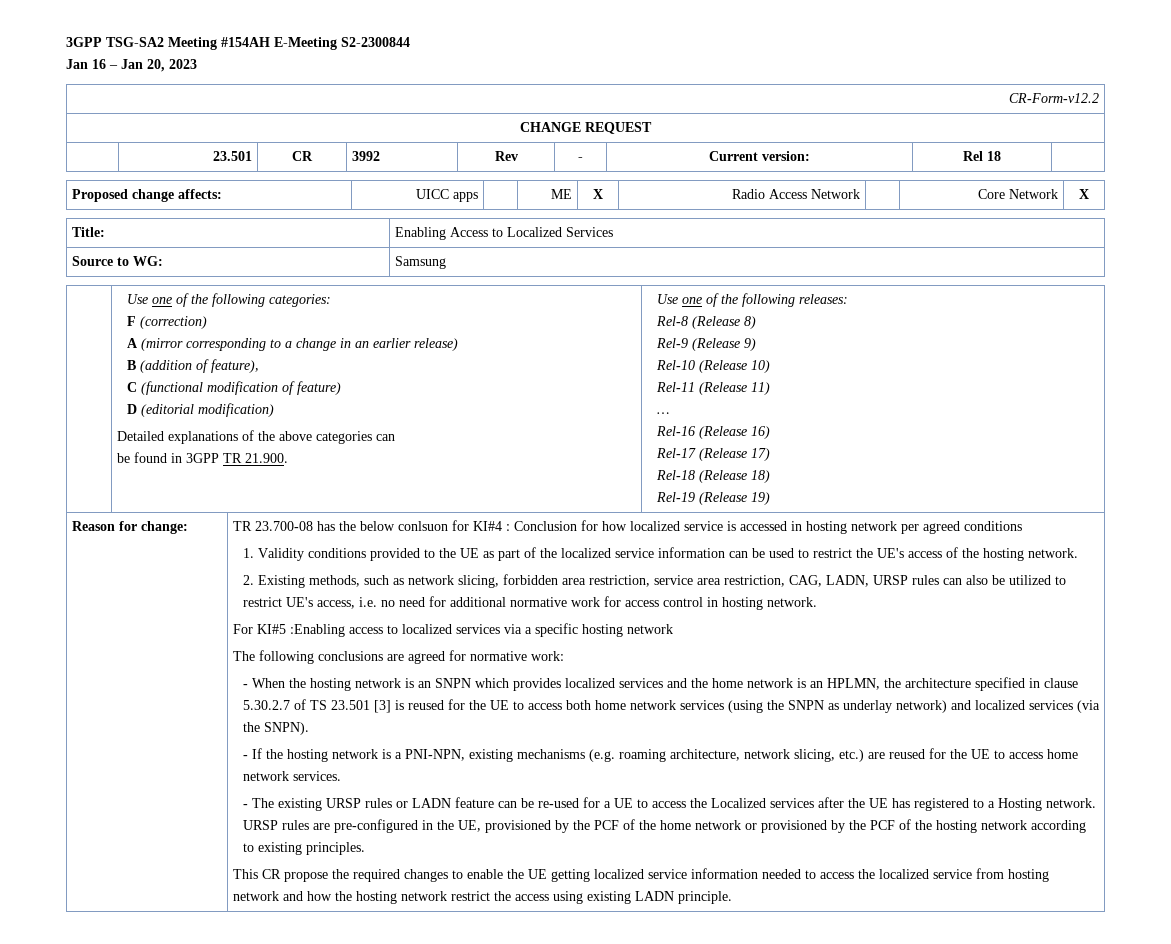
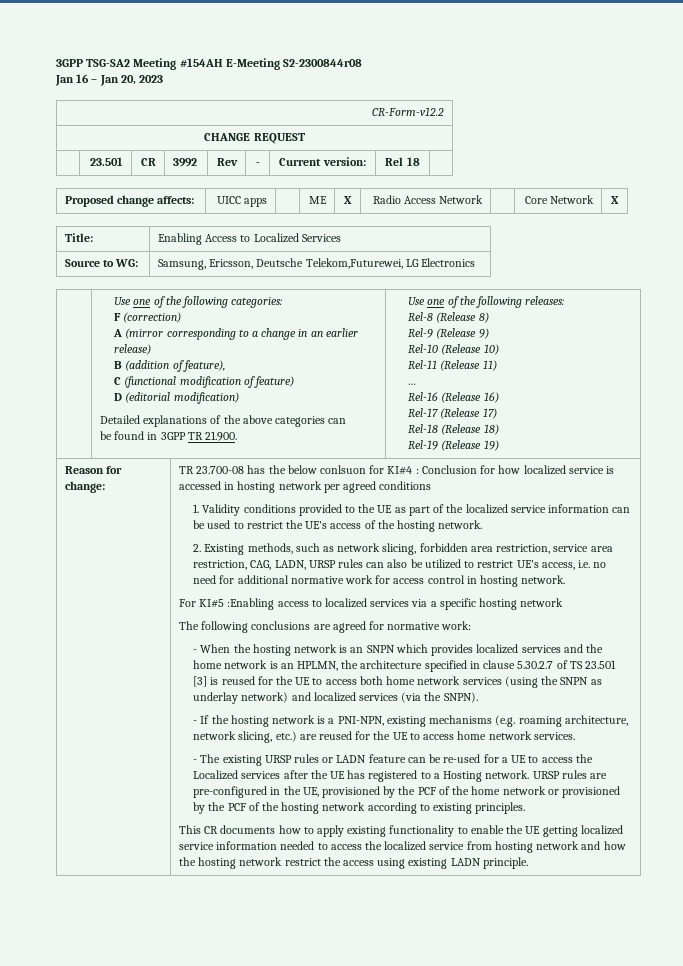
- 3GPP TSG-SA2 Meeting #154AH E-Meeting S2-2300844
+ 3GPP TSG-SA2 Meeting #154AH E-Meeting S2-2300844r08
- Source to WG: | Samsung
+ Source to WG: | Samsung, Ericsson, Deutsche Telekom,Futurewei, LG Electronics
- This CR propose the required changes to enable the UE getting localized service information needed to access the localized service from hosting network and how the hosting network restrict the access using existing LADN principle.
+ This CR documents how to apply existing functionality to enable the UE getting localized service information needed to access the localized service from hosting network and how the hosting network restrict the access using existing LADN principle.

